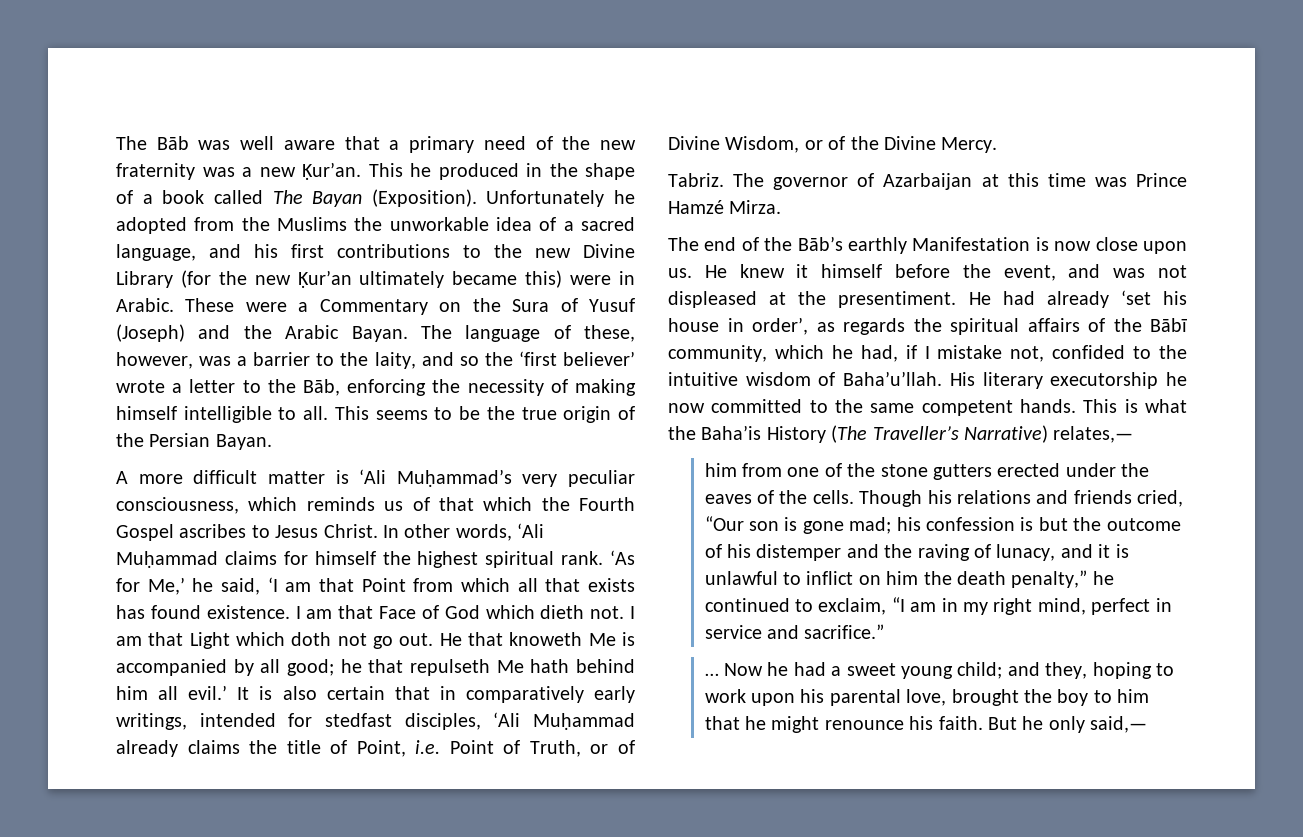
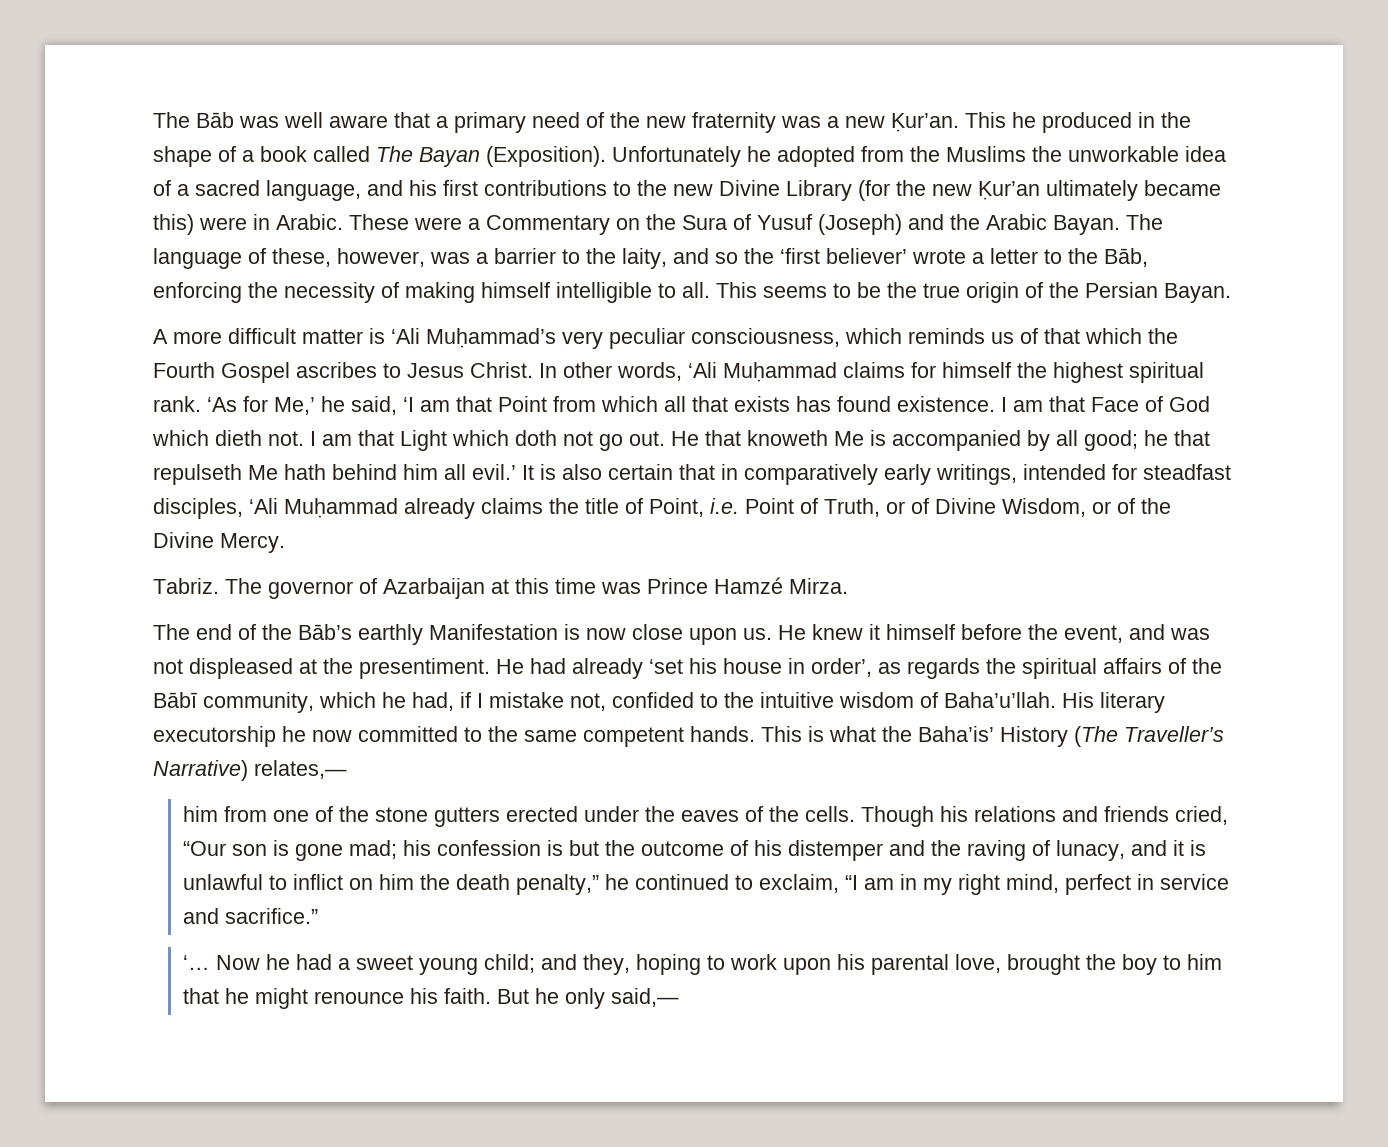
- It is also certain that in comparatively early writings, intended for stedfast disciples, ‘Ali Muḥammad already claims the title of Point, i.e. Point of Truth, or of Divine Wisdom, or of the Divine Mercy.
+ It is also certain that in comparatively early writings, intended for steadfast disciples, ‘Ali Muḥammad already claims the title of Point, i.e. Point of Truth, or of Divine Wisdom, or of the Divine Mercy.
- This is what the Baha’is History (The Traveller’s Narrative) relates,—
+ This is what the Baha’is’ History (The Traveller’s Narrative) relates,—
- …
+ ‘…

